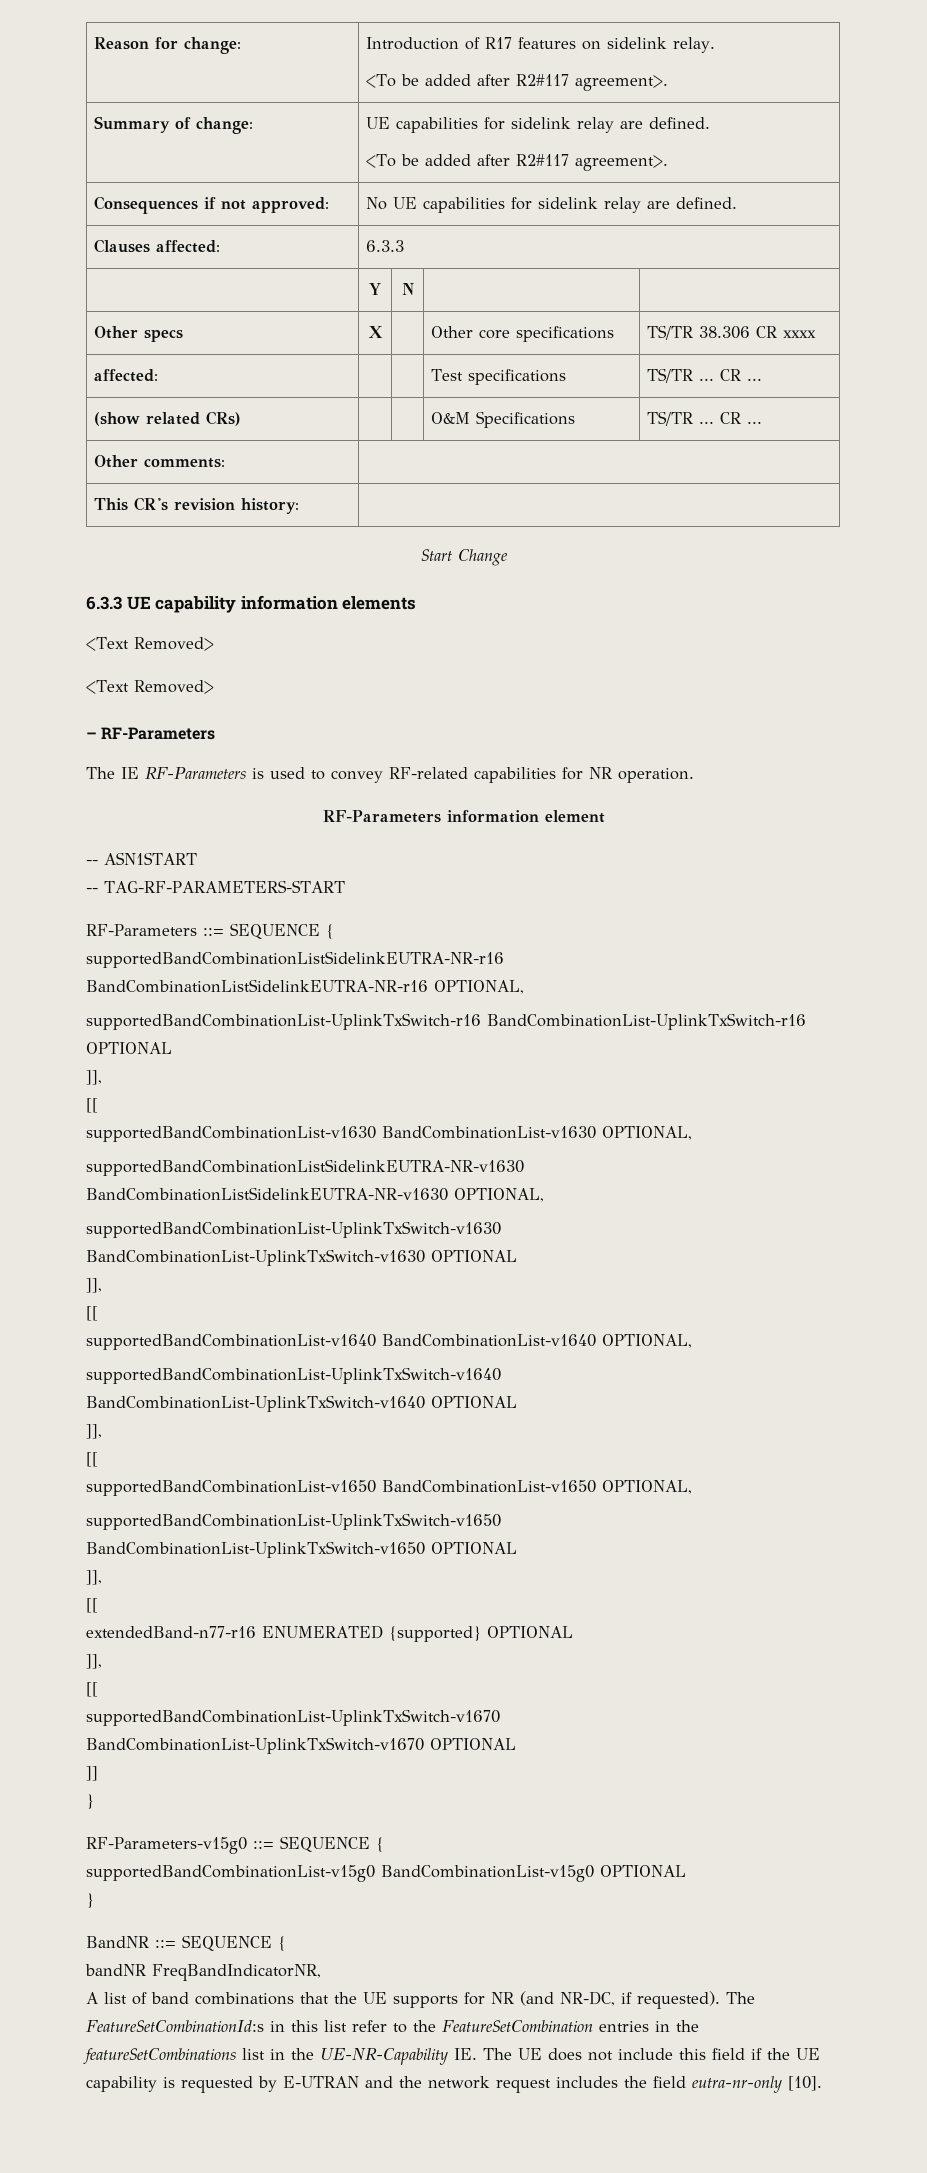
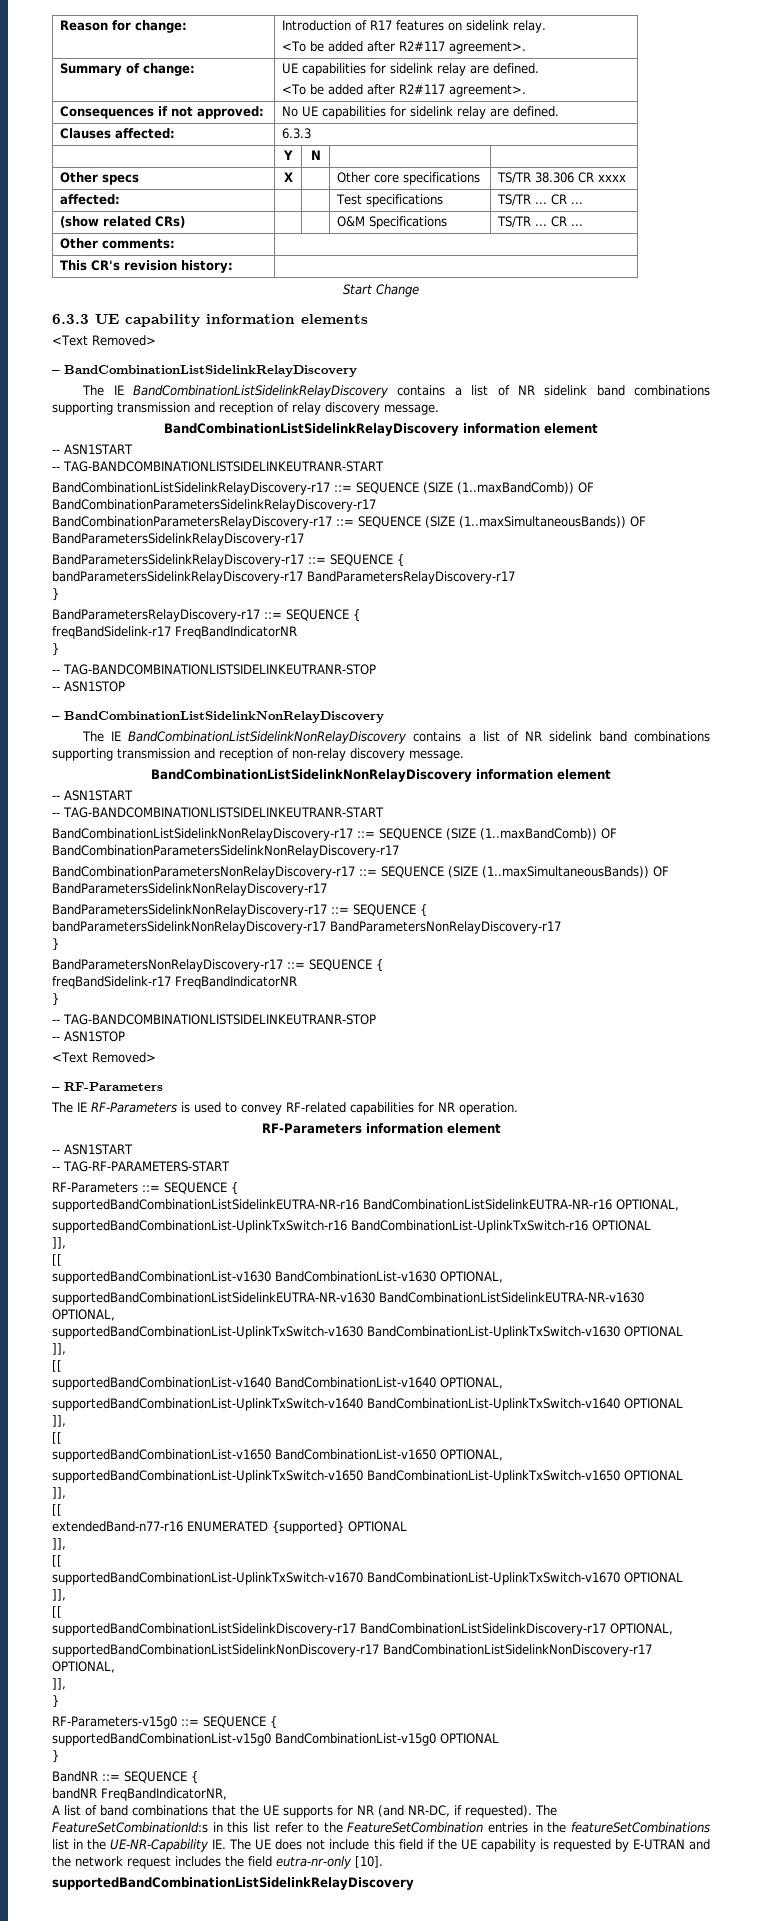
+ – BandCombinationListSidelinkRelayDiscovery
+ The IE BandCombinationListSidelinkRelayDiscovery contains a list of NR sidelink band combinations supporting transmission and reception of relay discovery message.
+ BandCombinationListSidelinkRelayDiscovery information element
+ -- ASN1START
+ -- TAG-BANDCOMBINATIONLISTSIDELINKEUTRANR-START
+ BandCombinationListSidelinkRelayDiscovery-r17 ::= SEQUENCE (SIZE (1..maxBandComb)) OF BandCombinationParametersSidelinkRelayDiscovery-r17
+ BandCombinationParametersRelayDiscovery-r17 ::= SEQUENCE (SIZE (1..maxSimultaneousBands)) OF BandParametersSidelinkRelayDiscovery-r17
+ BandParametersSidelinkRelayDiscovery-r17 ::= SEQUENCE {
+ bandParametersSidelinkRelayDiscovery-r17 BandParametersRelayDiscovery-r17
+ }
+ BandParametersRelayDiscovery-r17 ::= SEQUENCE {
+ freqBandSidelink-r17 FreqBandIndicatorNR
+ }
+ -- TAG-BANDCOMBINATIONLISTSIDELINKEUTRANR-STOP
+ -- ASN1STOP
+ – BandCombinationListSidelinkNonRelayDiscovery
+ The IE BandCombinationListSidelinkNonRelayDiscovery contains a list of NR sidelink band combinations supporting transmission and reception of non-relay discovery message.
+ BandCombinationListSidelinkNonRelayDiscovery information element
+ -- ASN1START
+ -- TAG-BANDCOMBINATIONLISTSIDELINKEUTRANR-START
+ BandCombinationListSidelinkNonRelayDiscovery-r17 ::= SEQUENCE (SIZE (1..maxBandComb)) OF BandCombinationParametersSidelinkNonRelayDiscovery-r17
+ BandCombinationParametersNonRelayDiscovery-r17 ::= SEQUENCE (SIZE (1..maxSimultaneousBands)) OF BandParametersSidelinkNonRelayDiscovery-r17
+ BandParametersSidelinkNonRelayDiscovery-r17 ::= SEQUENCE {
+ bandParametersSidelinkNonRelayDiscovery-r17 BandParametersNonRelayDiscovery-r17
+ }
+ BandParametersNonRelayDiscovery-r17 ::= SEQUENCE {
+ freqBandSidelink-r17 FreqBandIndicatorNR
+ }
+ -- TAG-BANDCOMBINATIONLISTSIDELINKEUTRANR-STOP
+ -- ASN1STOP
  supportedBandCombinationList-UplinkTxSwitch-v1670 BandCombinationList-UplinkTxSwitch-v1670 OPTIONAL
- ]]
+ ]],
+ [[
+ supportedBandCombinationListSidelinkDiscovery-r17 BandCombinationListSidelinkDiscovery-r17 OPTIONAL,
+ supportedBandCombinationListSidelinkNonDiscovery-r17 BandCombinationListSidelinkNonDiscovery-r17 OPTIONAL,
+ ]],
+ supportedBandCombinationListSidelinkRelayDiscovery

